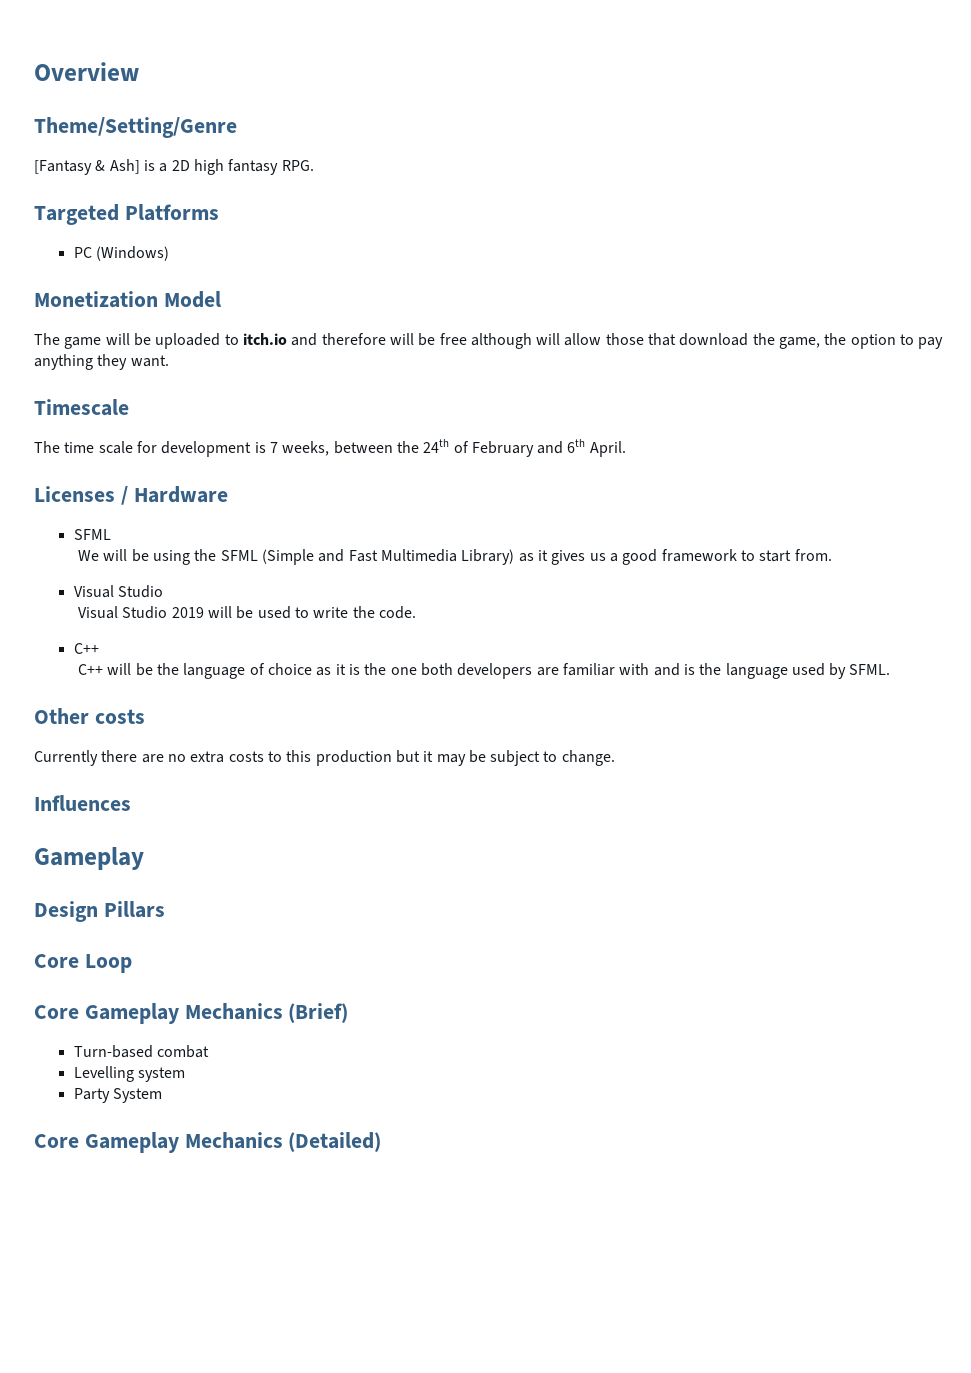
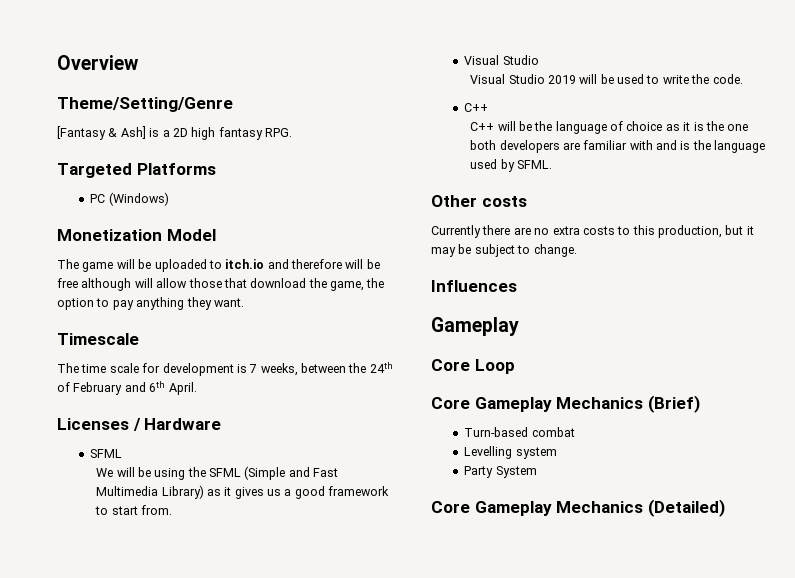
- Currently there are no extra costs to this production but it may be subject to change.
+ Currently there are no extra costs to this production, but it may be subject to change.
- Design Pillars

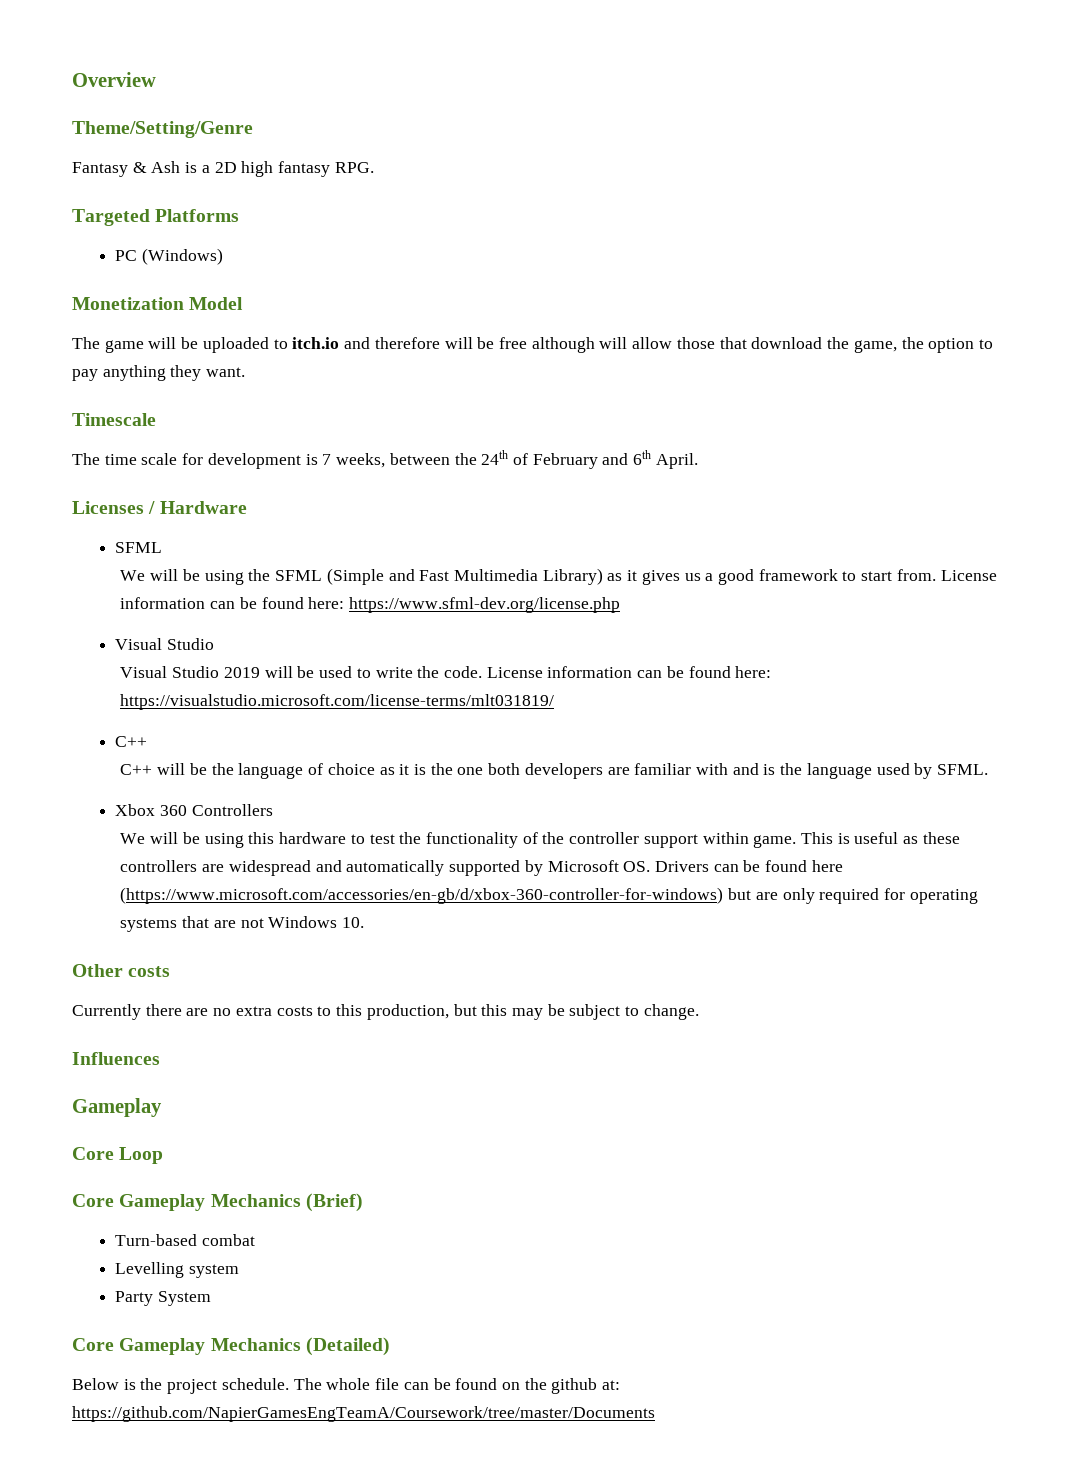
- [Fantasy & Ash] is a 2D high fantasy RPG.
+ Fantasy & Ash is a 2D high fantasy RPG.
+ License information can be found here: https://www.sfml-dev.org/license.php
+ License information can be found here: https://visualstudio.microsoft.com/license-terms/mlt031819/
+ Xbox 360 Controllers
+ We will be using this hardware to test the functionality of the controller support within game. This is useful as these controllers are widespread and automatically supported by Microsoft OS. Drivers can be found here (https://www.microsoft.com/accessories/en-gb/d/xbox-360-controller-for-windows) but are only required for operating systems that are not Windows 10.
- Currently there are no extra costs to this production, but it may be subject to change.
+ Currently there are no extra costs to this production, but this may be subject to change.
+ Below is the project schedule. The whole file can be found on the github at: https://github.com/NapierGamesEngTeamA/Coursework/tree/master/Documents

